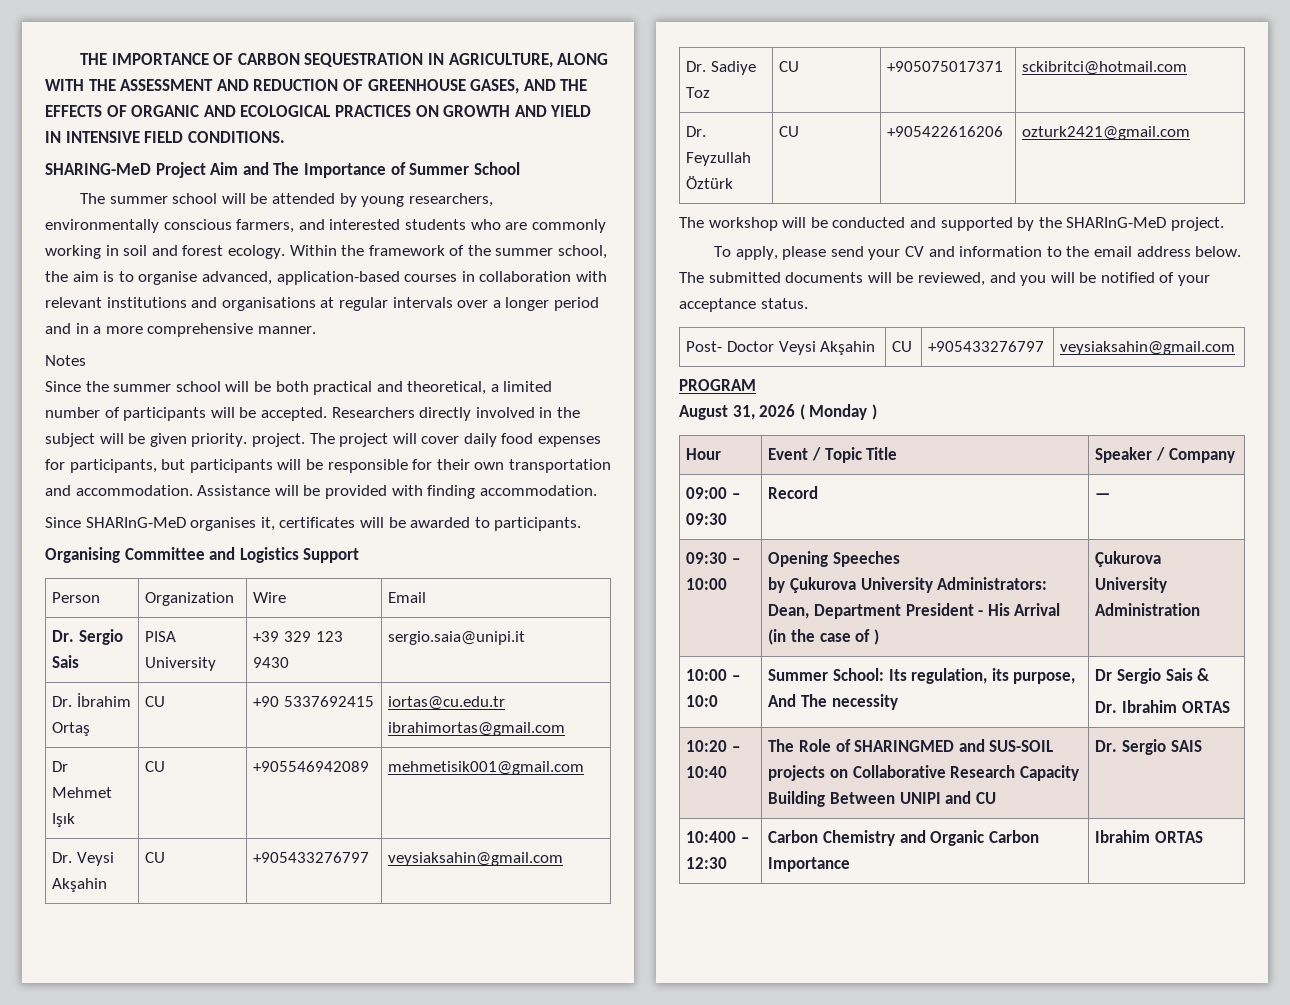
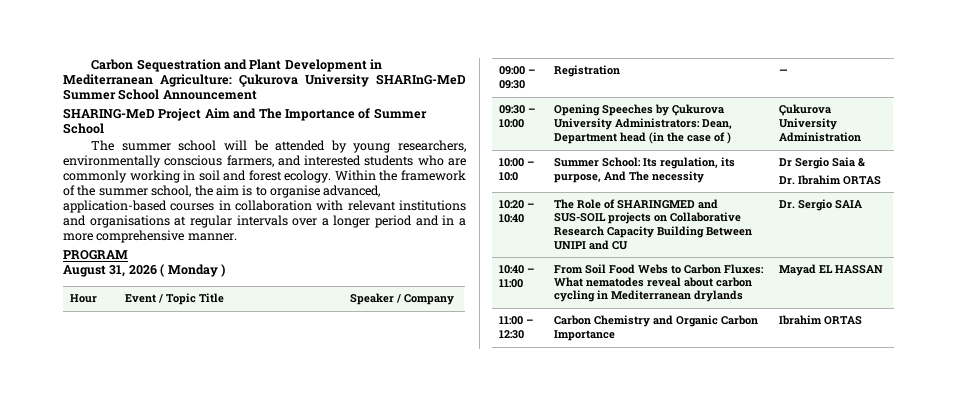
- THE IMPORTANCE OF CARBON SEQUESTRATION IN AGRICULTURE, ALONG WITH THE ASSESSMENT AND REDUCTION OF GREENHOUSE GASES, AND THE EFFECTS OF ORGANIC AND ECOLOGICAL PRACTICES ON GROWTH AND YIELD IN INTENSIVE FIELD CONDITIONS.
+ Carbon Sequestration and Plant Development in Mediterranean Agriculture: Çukurova University SHARInG-MeD Summer School Announcement
- Notes
- Since the summer school will be both practical and theoretical, a limited number of participants will be accepted. Researchers directly involved in the subject will be given priority. project. The project will cover daily food expenses for participants, but participants will be responsible for their own transportation and accommodation. Assistance will be provided with finding accommodation.
- Since SHARInG-MeD organises it, certificates will be awarded to participants.
- Organising Committee and Logistics Support
- Person | Organization | Wire | Email
- Dr. Sergio Sais | PISA University | +39 329 123 9430 | sergio.saia@unipi.it
- Dr. İbrahim Ortaş | CU | +90 5337692415 | iortas@cu.edu.tr ibrahimortas@gmail.com
- Dr Mehmet Işık | CU | +905546942089 | mehmetisik001@gmail.com
- Dr. Veysi Akşahin | CU | +905433276797 | veysiaksahin@gmail.com
- Dr. Sadiye Toz | CU | +905075017371 | sckibritci@hotmail.com
- Dr. Feyzullah Öztürk | CU | +905422616206 | ozturk2421@gmail.com
- The workshop will be conducted and supported by the SHARInG-MeD project.
- To apply, please send your CV and information to the email address below. The submitted documents will be reviewed, and you will be notified of your acceptance status.
- Post- Doctor Veysi Akşahin | CU | +905433276797 | veysiaksahin@gmail.com
- 09:00 – 09:30 | Record | —
+ 09:00 – 09:30 | Registration | —
- 09:30 – 10:00 | Opening Speeches
- by Çukurova University Administrators: Dean, Department President - His Arrival (in the case of ) | Çukurova University Administration
+ 09:30 – 10:00 | Opening Speeches by Çukurova University Administrators: Dean, Department head (in the case of ) | Çukurova University Administration
- 10:00 – 10:0 | Summer School: Its regulation, its purpose, And The necessity | Dr Sergio Sais &
+ 10:00 – 10:0 | Summer School: Its regulation, its purpose, And The necessity | Dr Sergio Saia &
- 10:20 – 10:40 | The Role of SHARINGMED and SUS-SOIL projects on Collaborative Research Capacity Building Between UNIPI and CU | Dr. Sergio SAIS
- 10:400 – 12:30 | Carbon Chemistry and Organic Carbon Importance | Ibrahim ORTAS
+ 10:20 – 10:40 | The Role of SHARINGMED and SUS-SOIL projects on Collaborative Research Capacity Building Between UNIPI and CU | Dr. Sergio SAIA
+ 10:40 – 11:00 | From Soil Food Webs to Carbon Fluxes: What nematodes reveal about carbon cycling in Mediterranean drylands | Mayad EL HASSAN
+ 11:00 – 12:30 | Carbon Chemistry and Organic Carbon Importance | Ibrahim ORTAS

